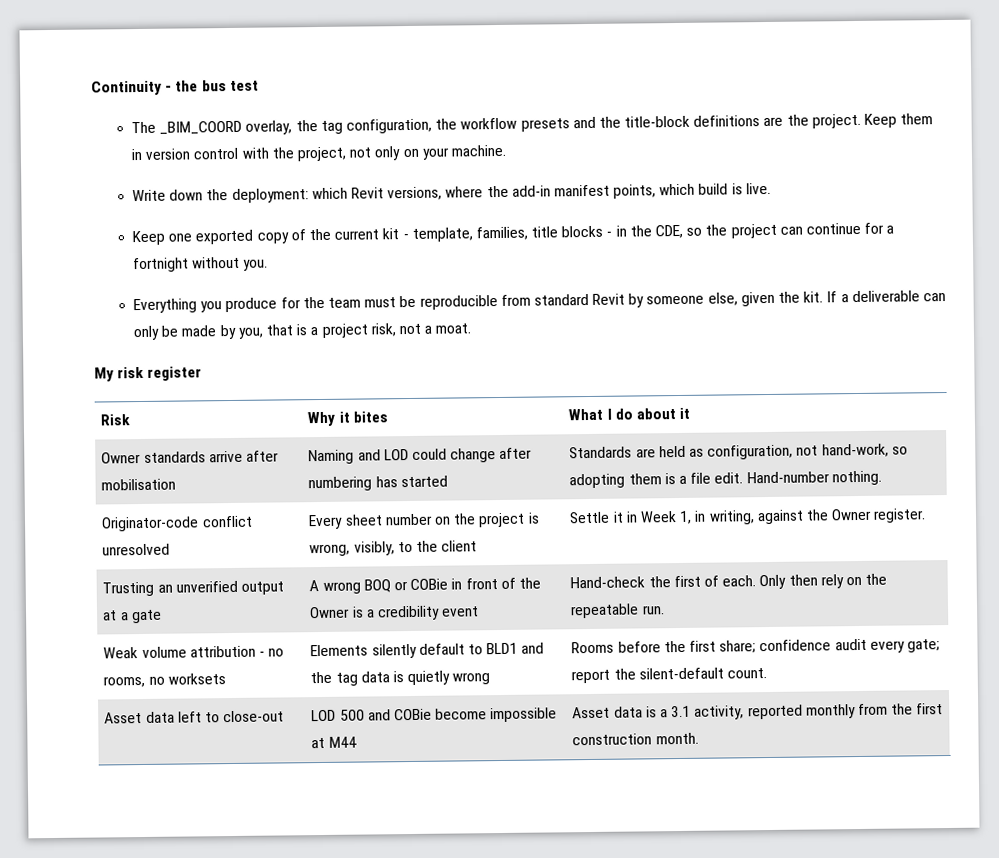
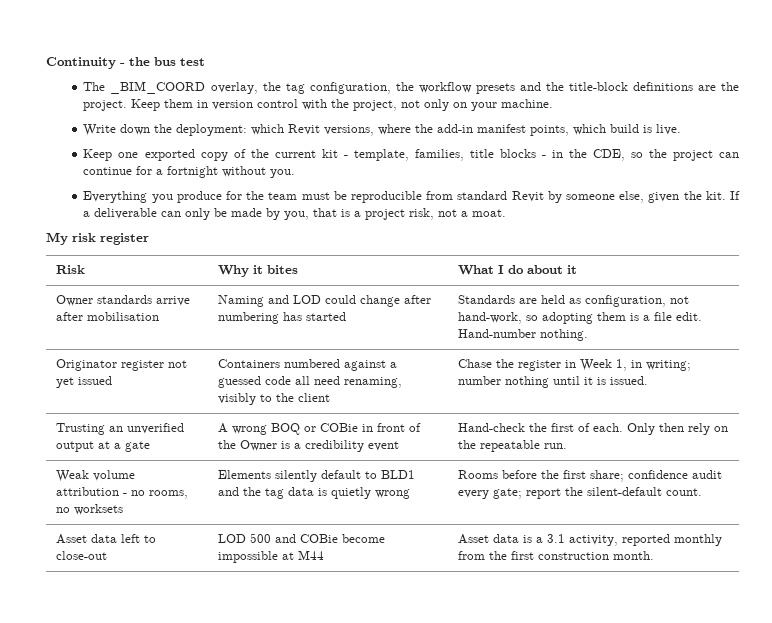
- Originator-code conflict unresolved | Every sheet number on the project is wrong, visibly, to the client | Settle it in Week 1, in writing, against the Owner register.
+ Originator register not yet issued | Containers numbered against a guessed code all need renaming, visibly to the client | Chase the register in Week 1, in writing; number nothing until it is issued.

